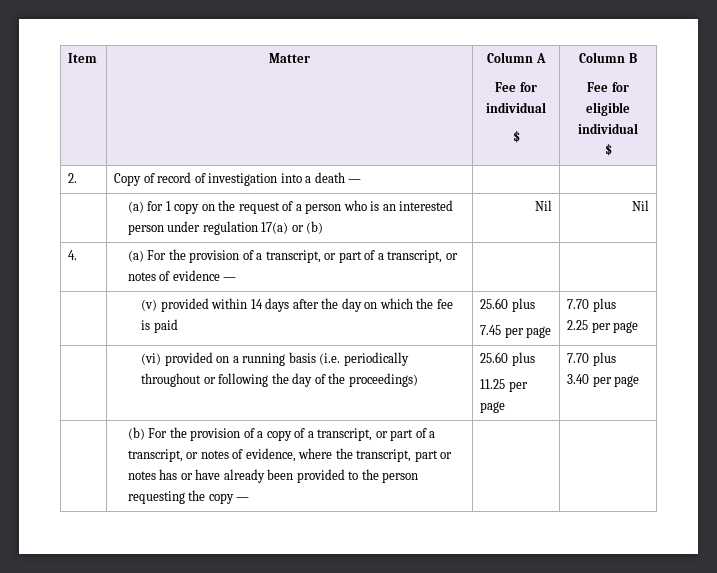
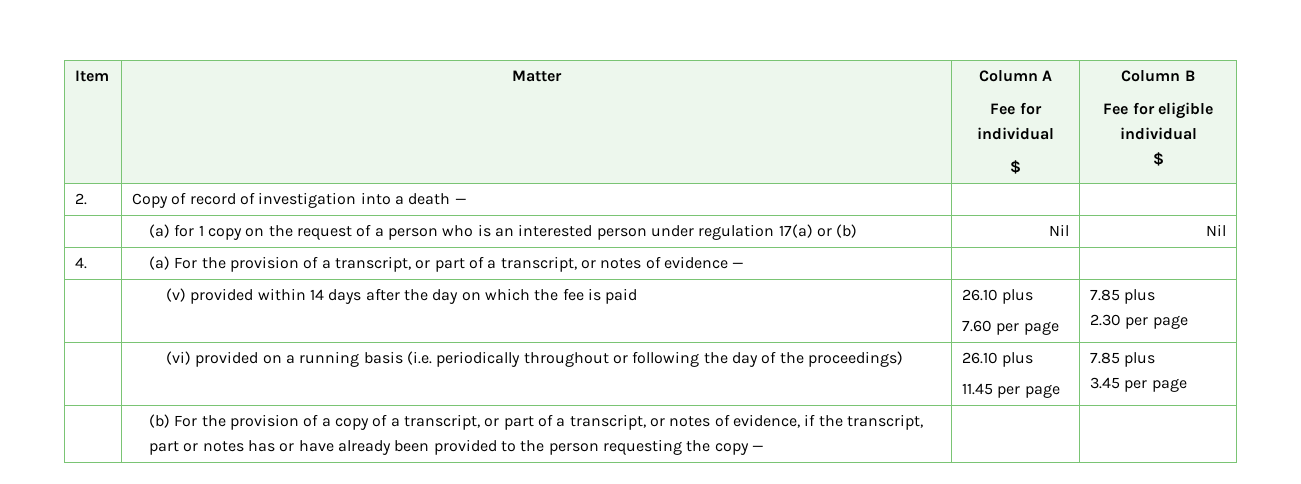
- | (v) provided within 14 days after the day on which the fee is paid | 25.60 plus
- 7.45 per page | 7.70 plus
- 2.25 per page
+ | (v) provided within 14 days after the day on which the fee is paid | 26.10 plus
+ 7.60 per page | 7.85 plus
+ 2.30 per page
- | (vi) provided on a running basis (i.e. periodically throughout or following the day of the proceedings) | 25.60 plus
- 11.25 per page | 7.70 plus
- 3.40 per page
+ | (vi) provided on a running basis (i.e. periodically throughout or following the day of the proceedings) | 26.10 plus
+ 11.45 per page | 7.85 plus
+ 3.45 per page
- | (b) For the provision of a copy of a transcript, or part of a transcript, or notes of evidence, where the transcript, part or notes has or have already been provided to the person requesting the copy — | |
+ | (b) For the provision of a copy of a transcript, or part of a transcript, or notes of evidence, if the transcript, part or notes has or have already been provided to the person requesting the copy — | |

